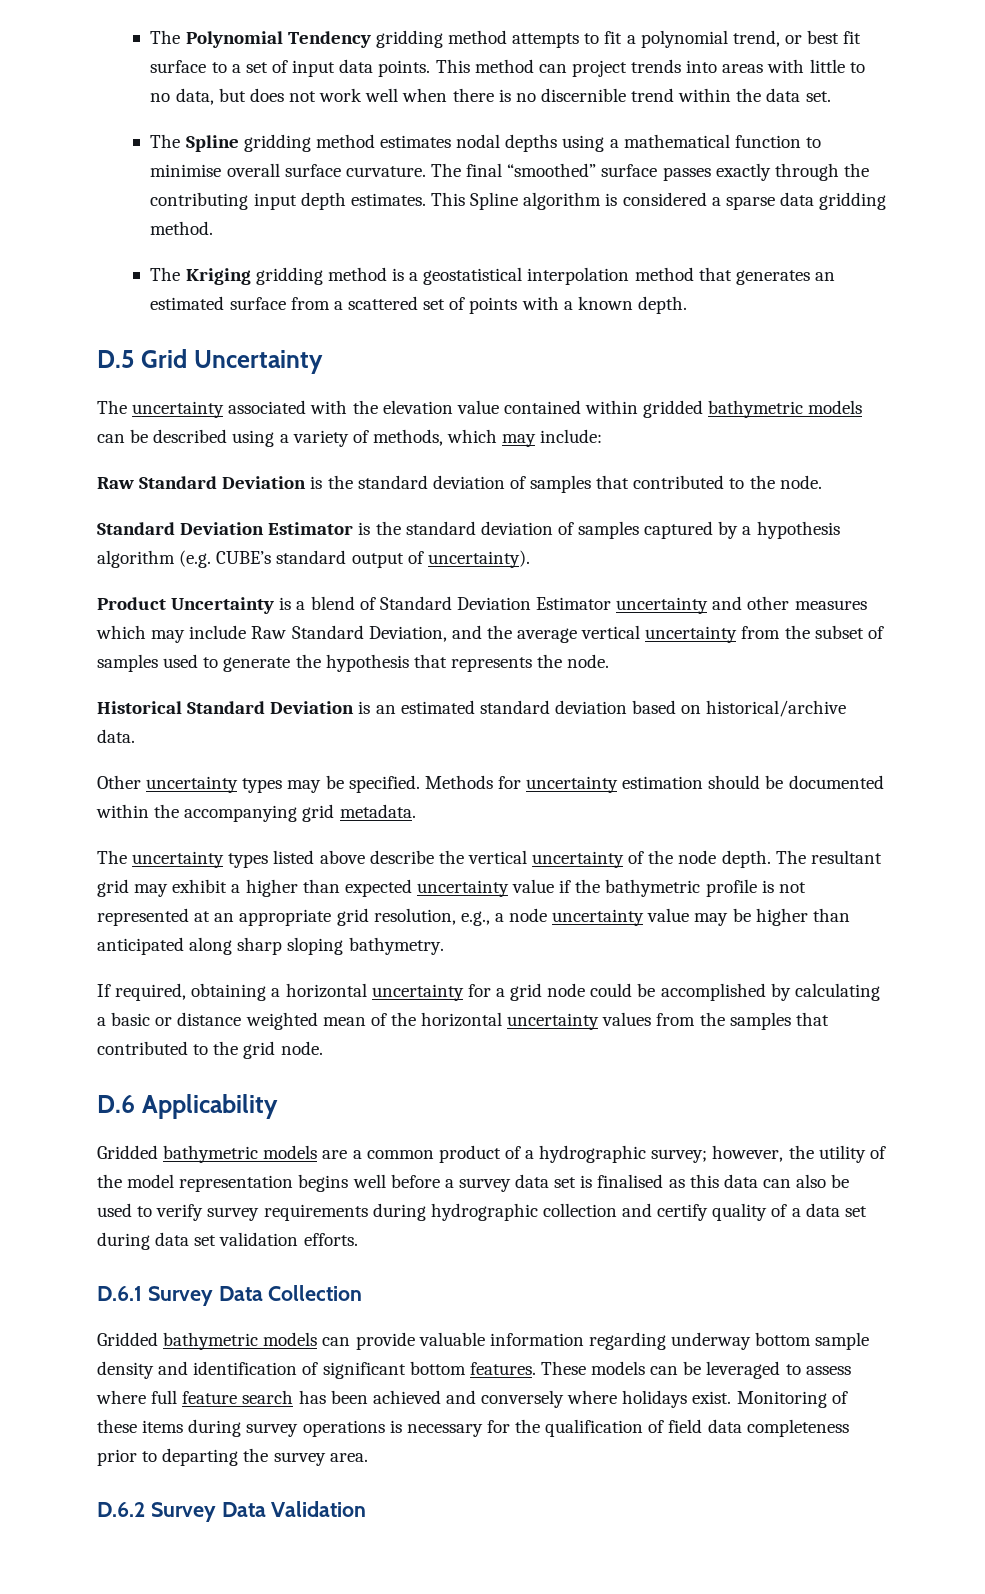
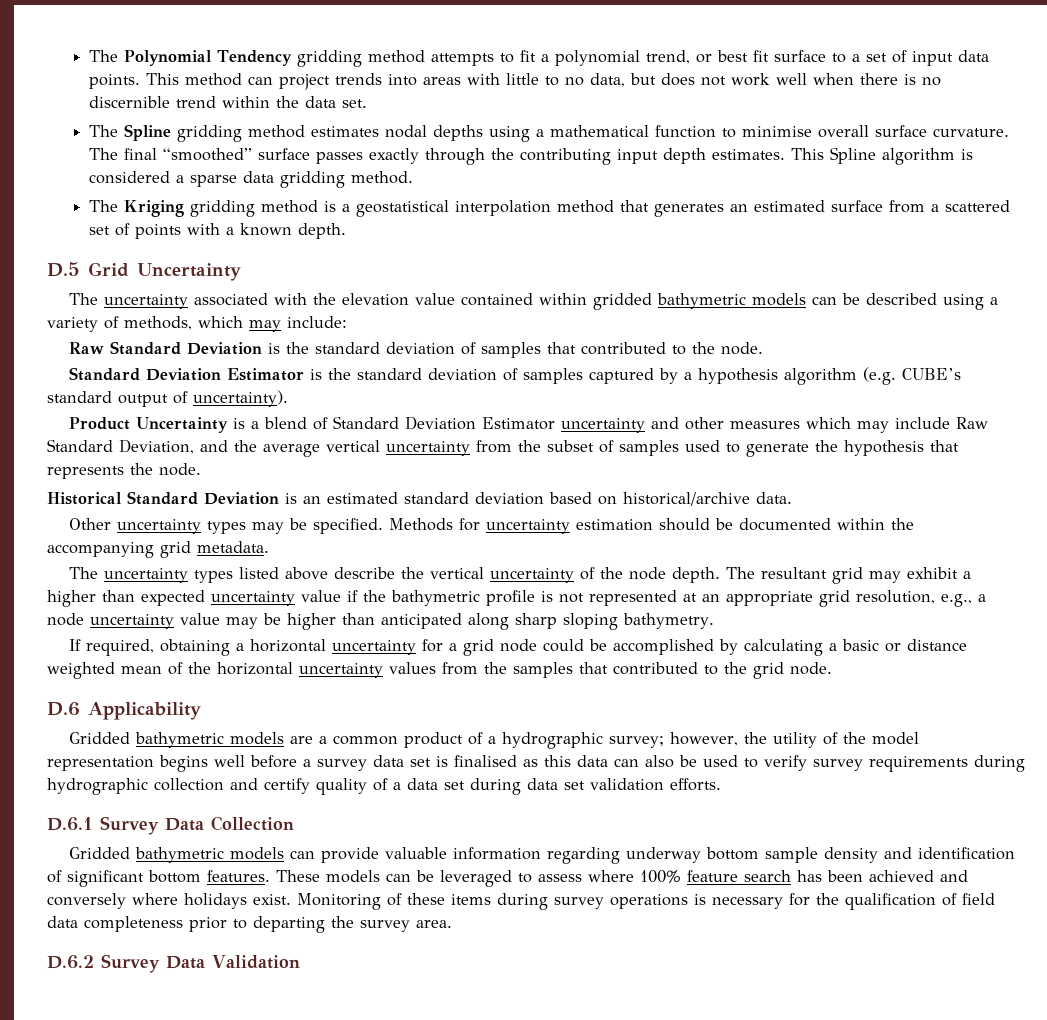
- These models can be leveraged to assess where full feature search has been achieved and conversely where holidays exist.
+ These models can be leveraged to assess where 100% feature search has been achieved and conversely where holidays exist.

